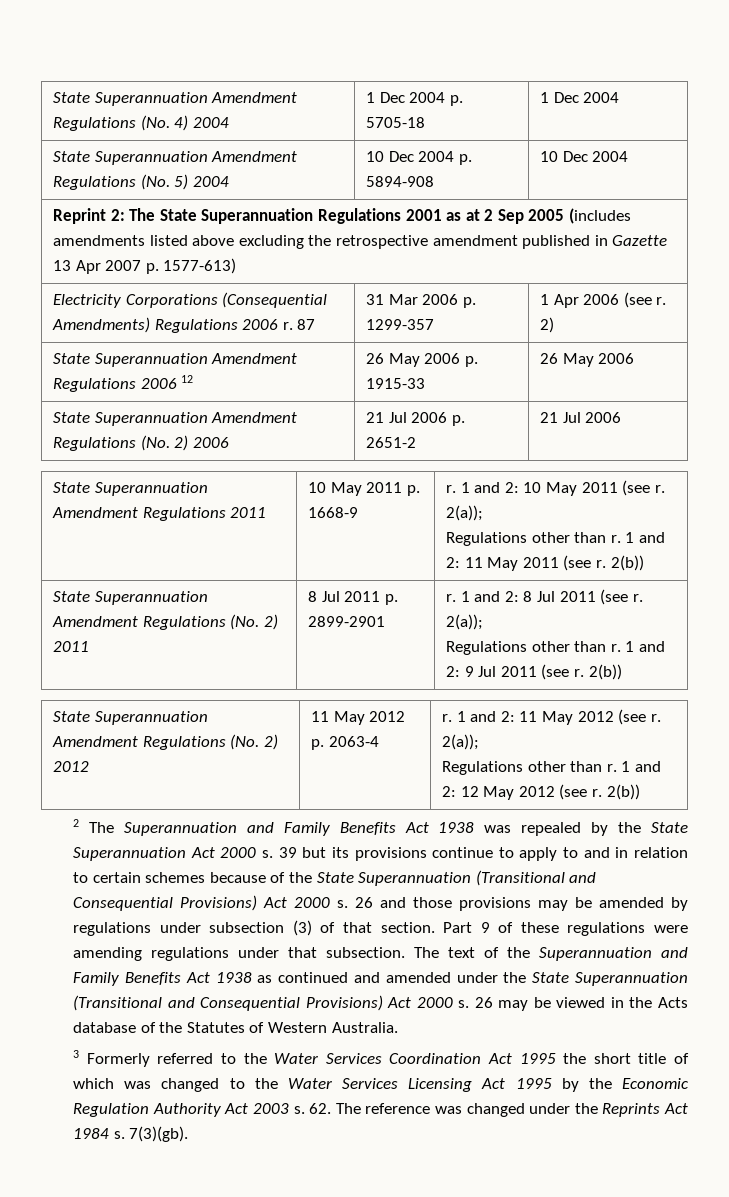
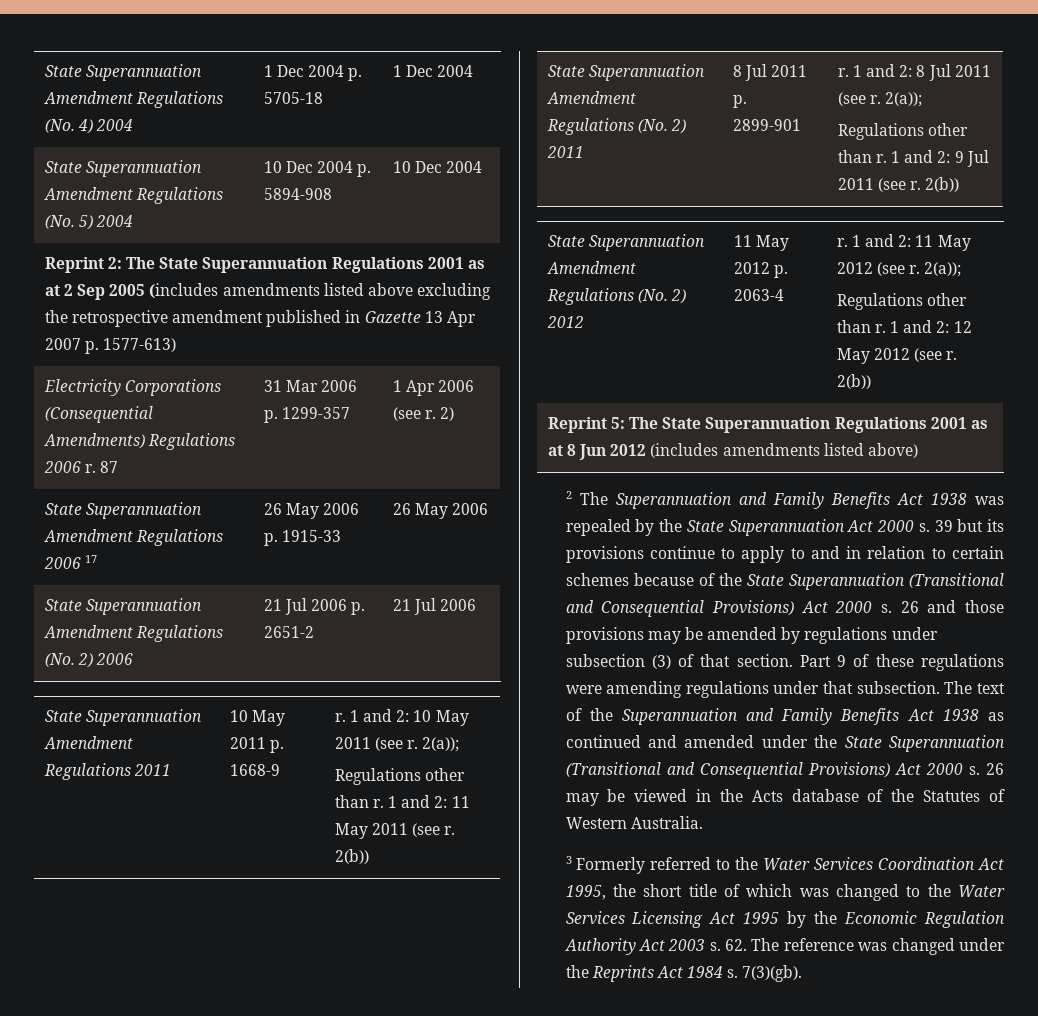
- State Superannuation Amendment Regulations 2006 12 | 26 May 2006 p. 1915-33 | 26 May 2006
+ State Superannuation Amendment Regulations 2006 17 | 26 May 2006 p. 1915-33 | 26 May 2006
- State Superannuation Amendment Regulations (No. 2) 2011 | 8 Jul 2011 p. 2899-2901 | r. 1 and 2: 8 Jul 2011 (see r. 2(a));
+ State Superannuation Amendment Regulations (No. 2) 2011 | 8 Jul 2011 p. 2899-901 | r. 1 and 2: 8 Jul 2011 (see r. 2(a));
+ Reprint 5: The State Superannuation Regulations 2001 as at 8 Jun 2012 (includes amendments listed above)
- 3 Formerly referred to the Water Services Coordination Act 1995 the short title of which was changed to the Water Services Licensing Act 1995 by the Economic Regulation Authority Act 2003 s.
+ 3 Formerly referred to the Water Services Coordination Act 1995, the short title of which was changed to the Water Services Licensing Act 1995 by the Economic Regulation Authority Act 2003 s.

